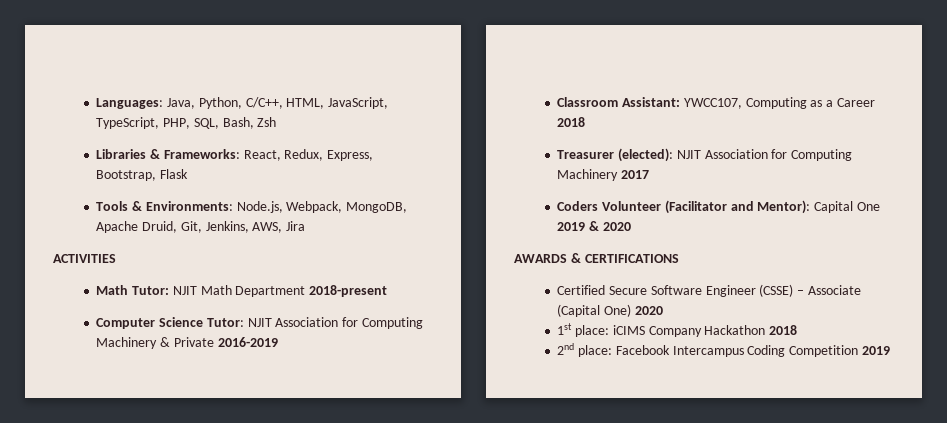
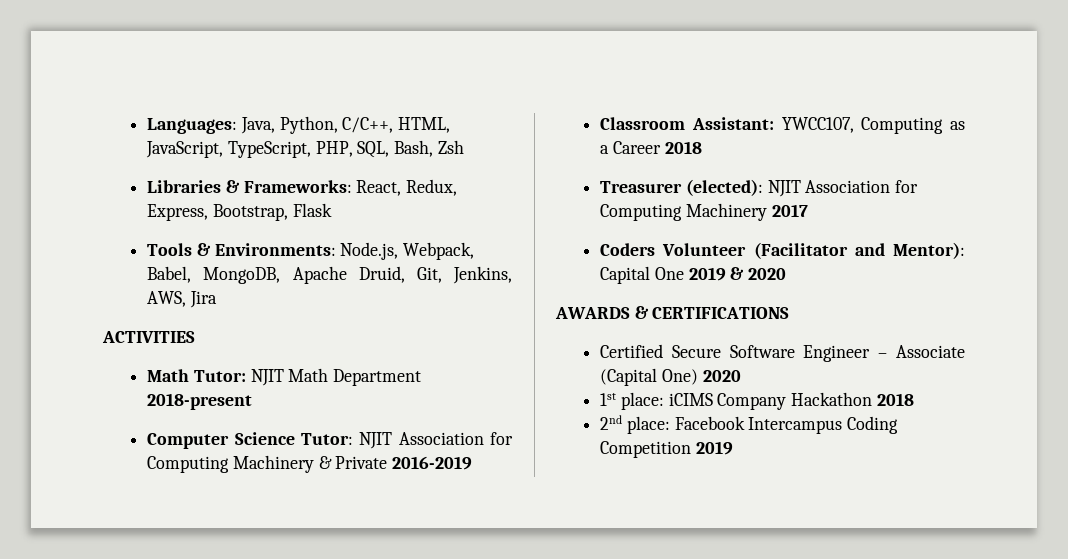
- Tools & Environments: Node.js, Webpack, MongoDB, Apache Druid, Git, Jenkins, AWS, Jira
+ Tools & Environments: Node.js, Webpack, Babel, MongoDB, Apache Druid, Git, Jenkins, AWS, Jira
- Certified Secure Software Engineer (CSSE) – Associate (Capital One) 2020
+ Certified Secure Software Engineer – Associate (Capital One) 2020

